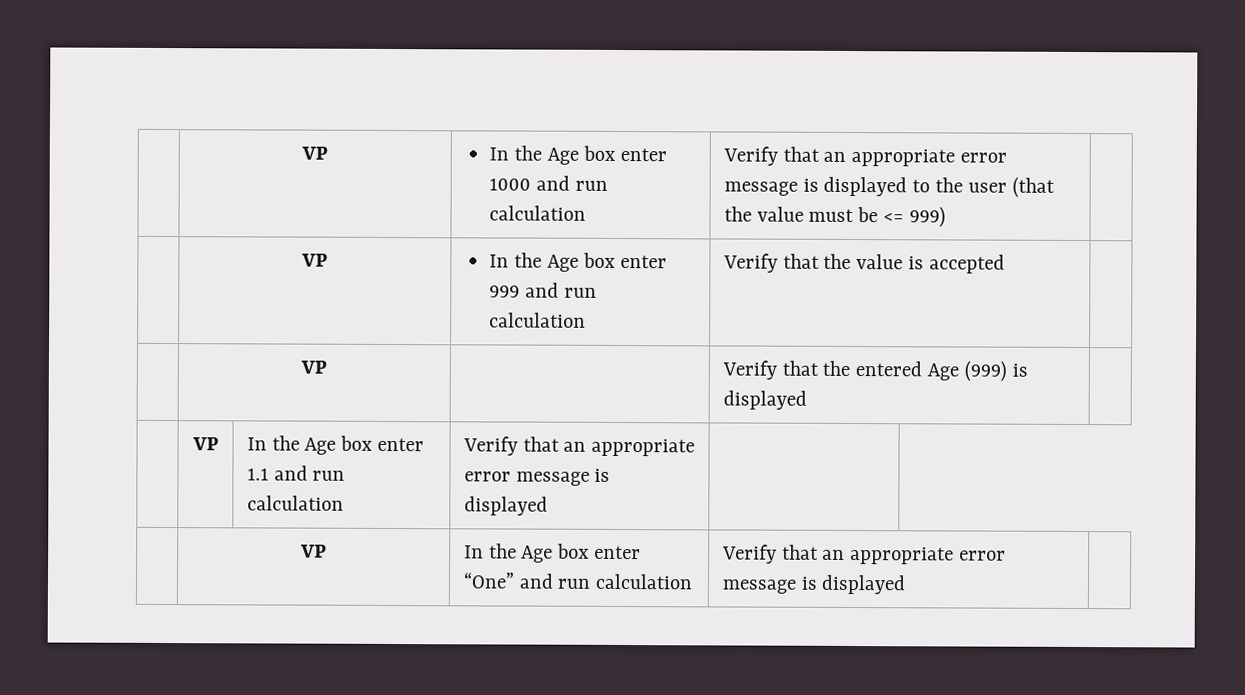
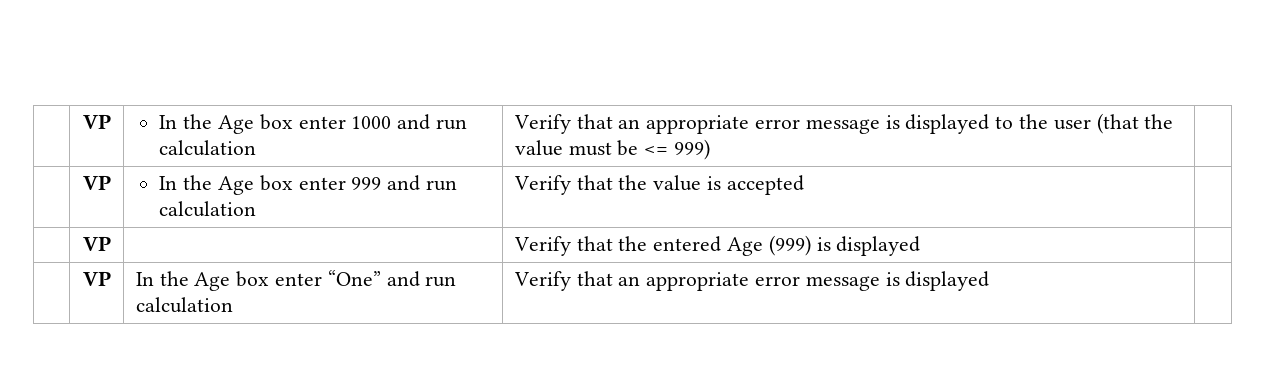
- | VP | In the Age box enter 1.1 and run calculation | Verify that an appropriate error message is displayed |

